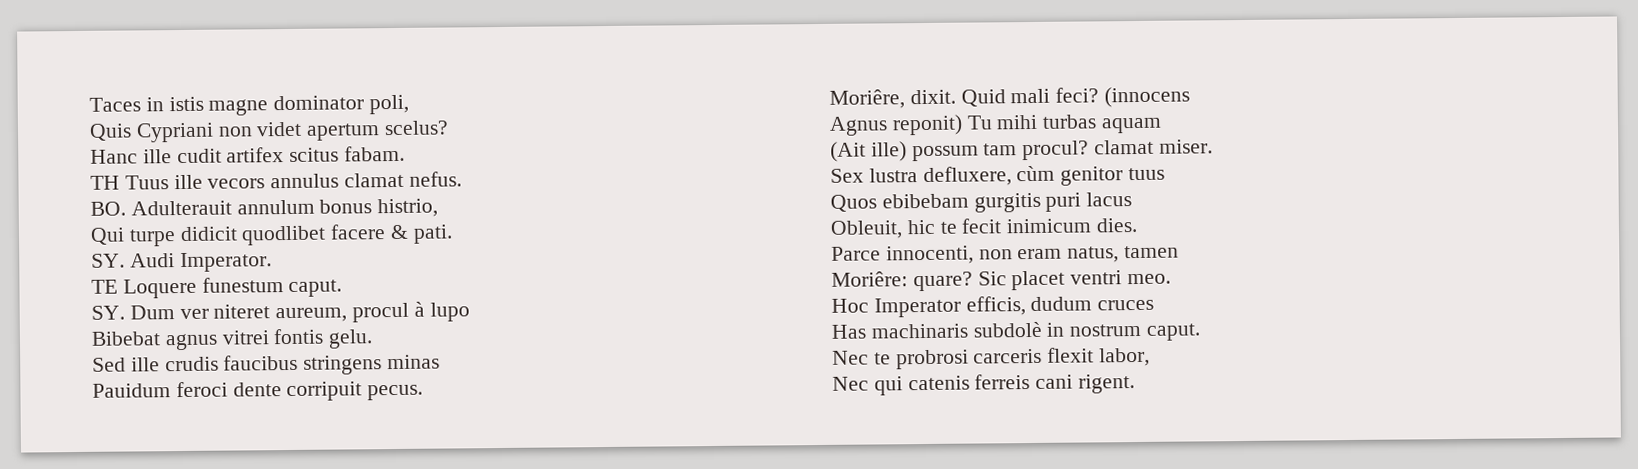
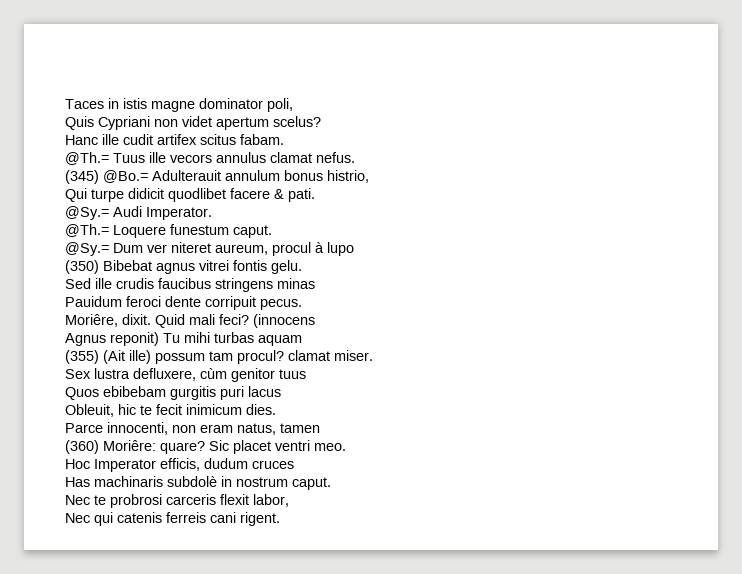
- TH Tuus ille vecors annulus clamat nefus.
+ @Th.= Tuus ille vecors annulus clamat nefus.
- BO. Adulterauit annulum bonus histrio,
+ (345) @Bo.= Adulterauit annulum bonus histrio,
- SY. Audi Imperator.
+ @Sy.= Audi Imperator.
- TE Loquere funestum caput.
+ @Th.= Loquere funestum caput.
- SY. Dum ver niteret aureum, procul à lupo
+ @Sy.= Dum ver niteret aureum, procul à lupo
- Bibebat agnus vitrei fontis gelu.
+ (350) Bibebat agnus vitrei fontis gelu.
- (Ait ille) possum tam procul? clamat miser.
+ (355) (Ait ille) possum tam procul? clamat miser.
- Moriêre: quare?
+ (360) Moriêre: quare?

